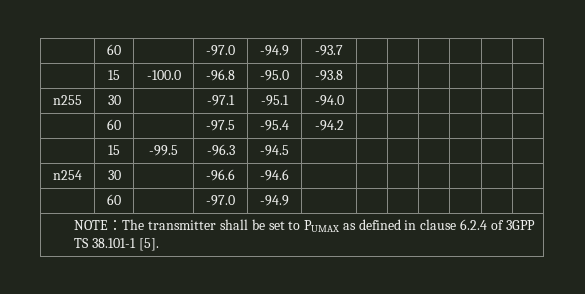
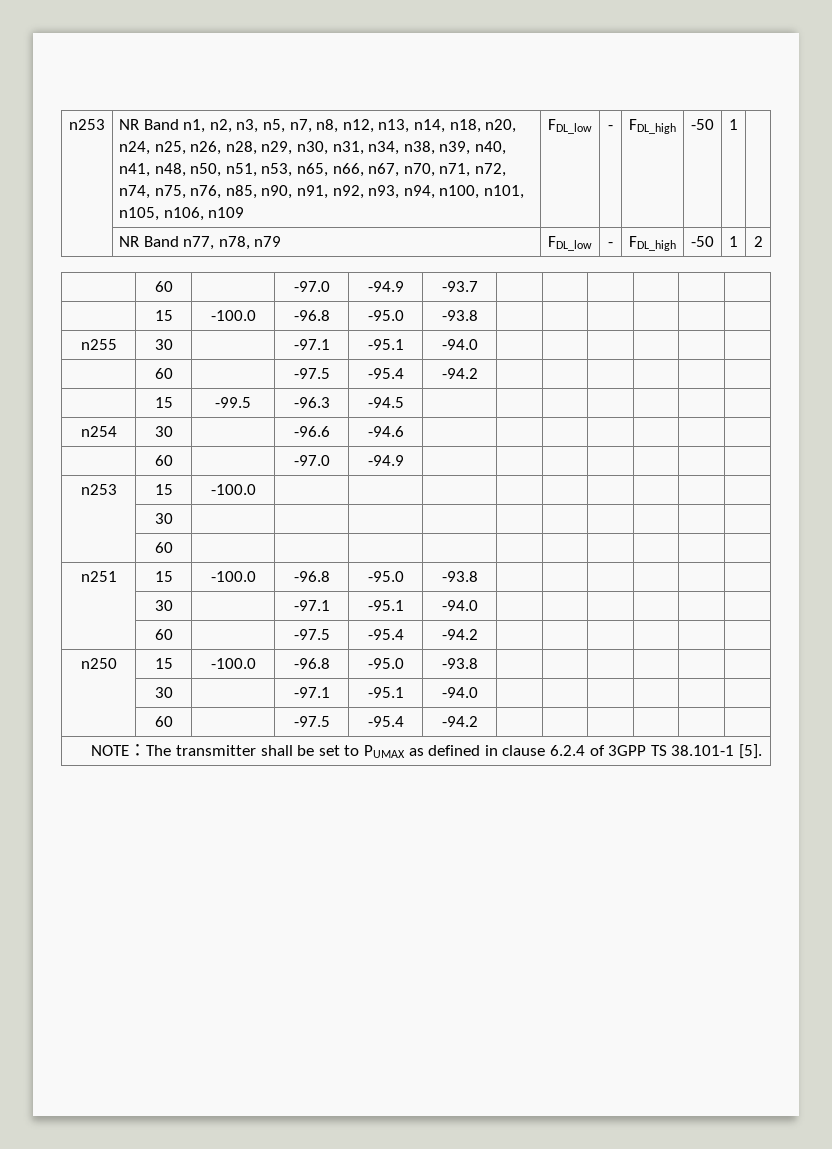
+ n253 | NR Band n1, n2, n3, n5, n7, n8, n12, n13, n14, n18, n20, n24, n25, n26, n28, n29, n30, n31, n34, n38, n39, n40, n41, n48, n50, n51, n53, n65, n66, n67, n70, n71, n72, n74, n75, n76, n85, n90, n91, n92, n93, n94, n100, n101, n105, n106, n109 | FDL_low | - | FDL_high | -50 | 1 |
+ | NR Band n77, n78, n79 | FDL_low | - | FDL_high | -50 | 1 | 2
+ n253 | 15 | -100.0 | | | | | | | | |
+ | 30 | | | | | | | | | |
+ | 60 | | | | | | | | | |
+ n251 | 15 | -100.0 | -96.8 | -95.0 | -93.8 | | | | | |
+ | 30 | | -97.1 | -95.1 | -94.0 | | | | | |
+ | 60 | | -97.5 | -95.4 | -94.2 | | | | | |
+ n250 | 15 | -100.0 | -96.8 | -95.0 | -93.8 | | | | | |
+ | 30 | | -97.1 | -95.1 | -94.0 | | | | | |
+ | 60 | | -97.5 | -95.4 | -94.2 | | | | | |

